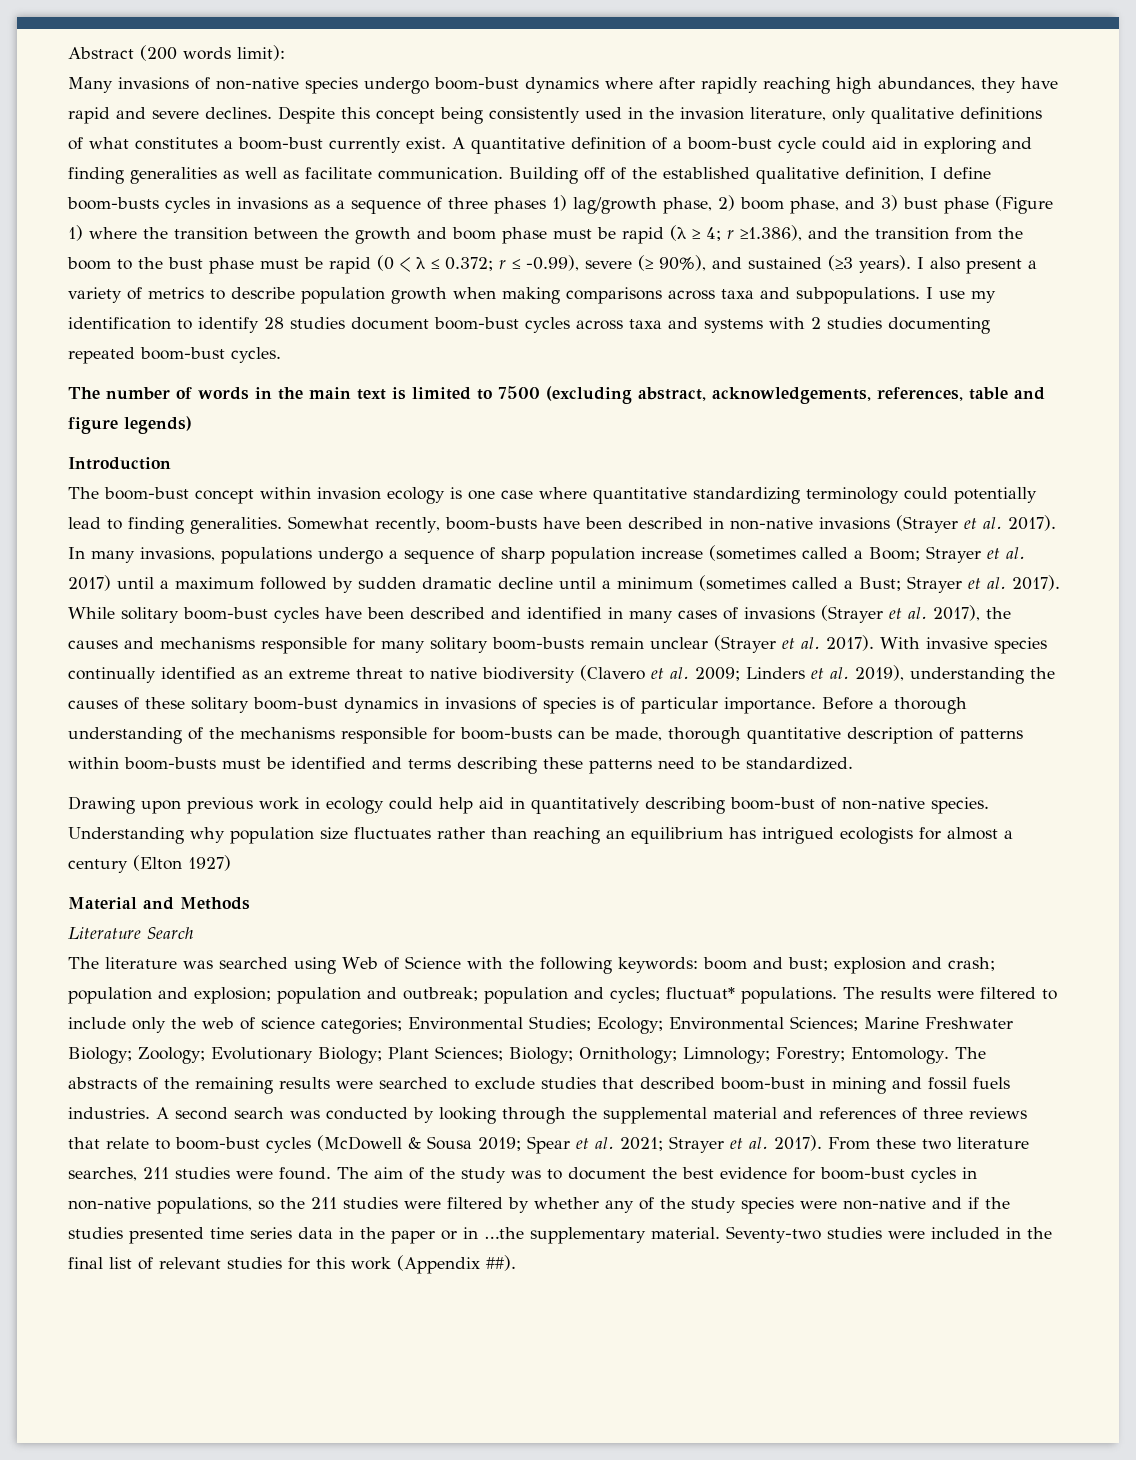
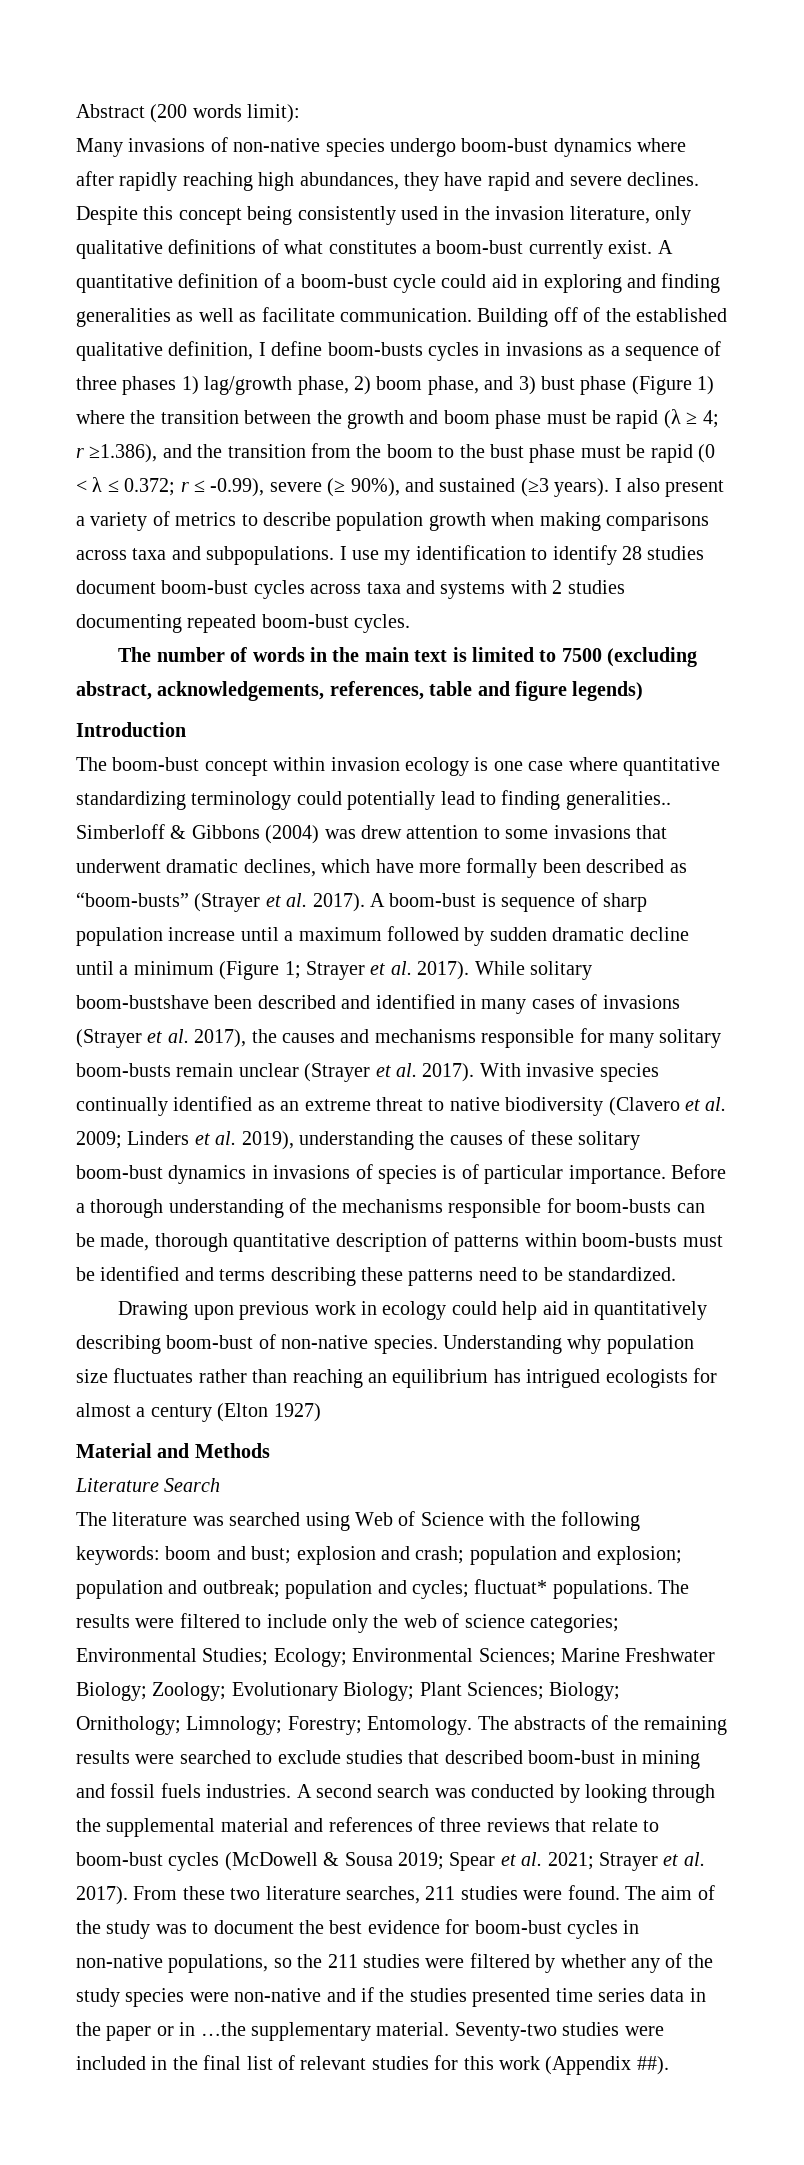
- The boom-bust concept within invasion ecology is one case where quantitative standardizing terminology could potentially lead to finding generalities. Somewhat recently, boom-busts have been described in non-native invasions (Strayer et al. 2017). In many invasions, populations undergo a sequence of sharp population increase (sometimes called a Boom; Strayer et al. 2017) until a maximum followed by sudden dramatic decline until a minimum (sometimes called a Bust; Strayer et al. 2017).
+ The boom-bust concept within invasion ecology is one case where quantitative standardizing terminology could potentially lead to finding generalities.. Simberloff & Gibbons (2004) was drew attention to some invasions that underwent dramatic declines, which have more formally been described as “boom-busts” (Strayer et al. 2017). A boom-bust is sequence of sharp population increase until a maximum followed by sudden dramatic decline until a minimum (Figure 1; Strayer et al. 2017).
- While solitary boom-bust cycles have been described and identified in many cases of invasions (Strayer et al. 2017), the causes and mechanisms responsible for many solitary boom-busts remain unclear (Strayer et al. 2017).
+ While solitary boom-bustshave been described and identified in many cases of invasions (Strayer et al. 2017), the causes and mechanisms responsible for many solitary boom-busts remain unclear (Strayer et al. 2017).

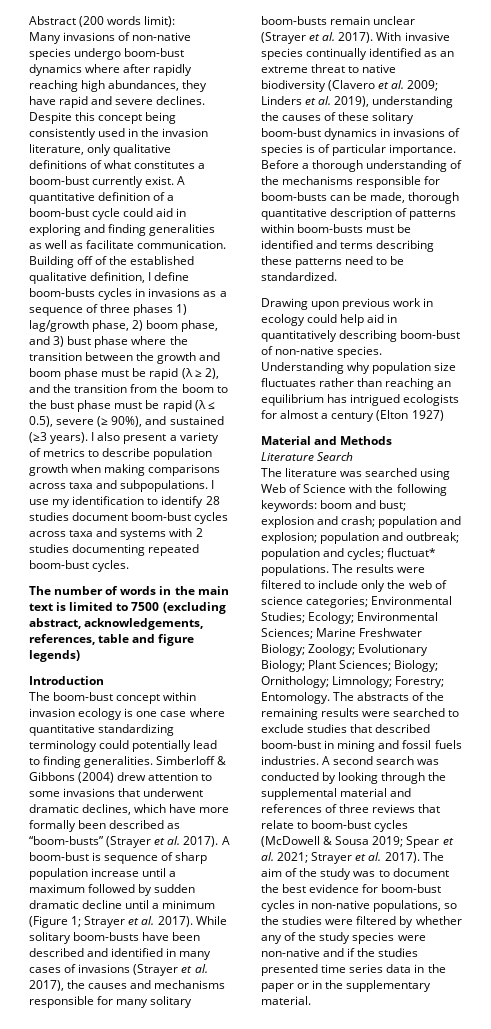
- Building off of the established qualitative definition, I define boom-busts cycles in invasions as a sequence of three phases 1) lag/growth phase, 2) boom phase, and 3) bust phase (Figure 1) where the transition between the growth and boom phase must be rapid (λ ≥ 4; r ≥1.386), and the transition from the boom to the bust phase must be rapid (0 < λ ≤ 0.372; r ≤ -0.99), severe (≥ 90%), and sustained (≥3 years).
+ Building off of the established qualitative definition, I define boom-busts cycles in invasions as a sequence of three phases 1) lag/growth phase, 2) boom phase, and 3) bust phase where the transition between the growth and boom phase must be rapid (λ ≥ 2), and the transition from the boom to the bust phase must be rapid (λ ≤ 0.5), severe (≥ 90%), and sustained (≥3 years).
- The boom-bust concept within invasion ecology is one case where quantitative standardizing terminology could potentially lead to finding generalities..
+ The boom-bust concept within invasion ecology is one case where quantitative standardizing terminology could potentially lead to finding generalities.
- Simberloff & Gibbons (2004) was drew attention to some invasions that underwent dramatic declines, which have more formally been described as “boom-busts” (Strayer et al. 2017).
+ Simberloff & Gibbons (2004) drew attention to some invasions that underwent dramatic declines, which have more formally been described as “boom-busts” (Strayer et al. 2017).
- While solitary boom-bustshave been described and identified in many cases of invasions (Strayer et al. 2017), the causes and mechanisms responsible for many solitary boom-busts remain unclear (Strayer et al. 2017).
+ While solitary boom-busts have been described and identified in many cases of invasions (Strayer et al. 2017), the causes and mechanisms responsible for many solitary boom-busts remain unclear (Strayer et al. 2017).
- From these two literature searches, 211 studies were found.
- The aim of the study was to document the best evidence for boom-bust cycles in non-native populations, so the 211 studies were filtered by whether any of the study species were non-native and if the studies presented time series data in the paper or in …the supplementary material. Seventy-two studies were included in the final list of relevant studies for this work (Appendix ##).
+ The aim of the study was to document the best evidence for boom-bust cycles in non-native populations, so the studies were filtered by whether any of the study species were non-native and if the studies presented time series data in the paper or in the supplementary material.

